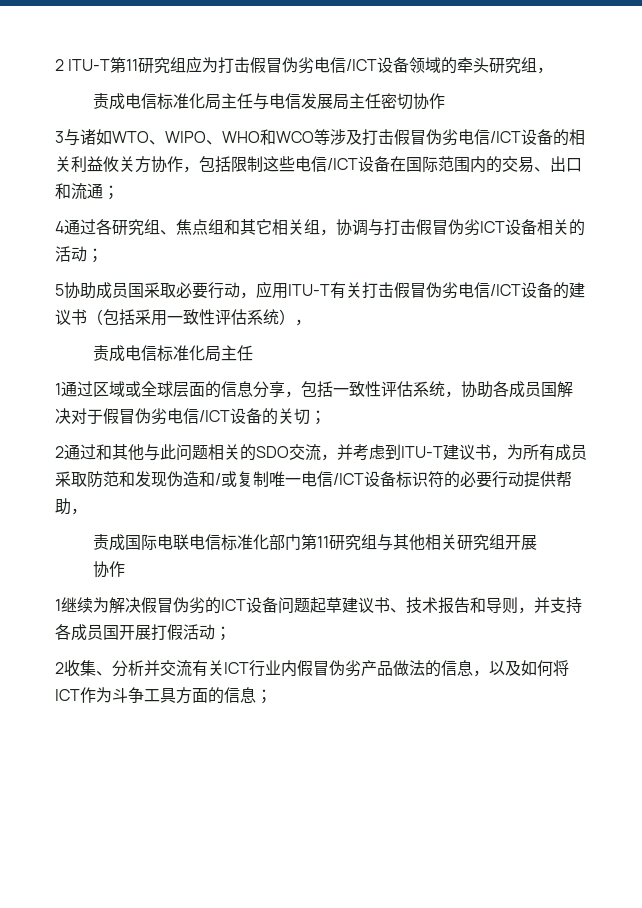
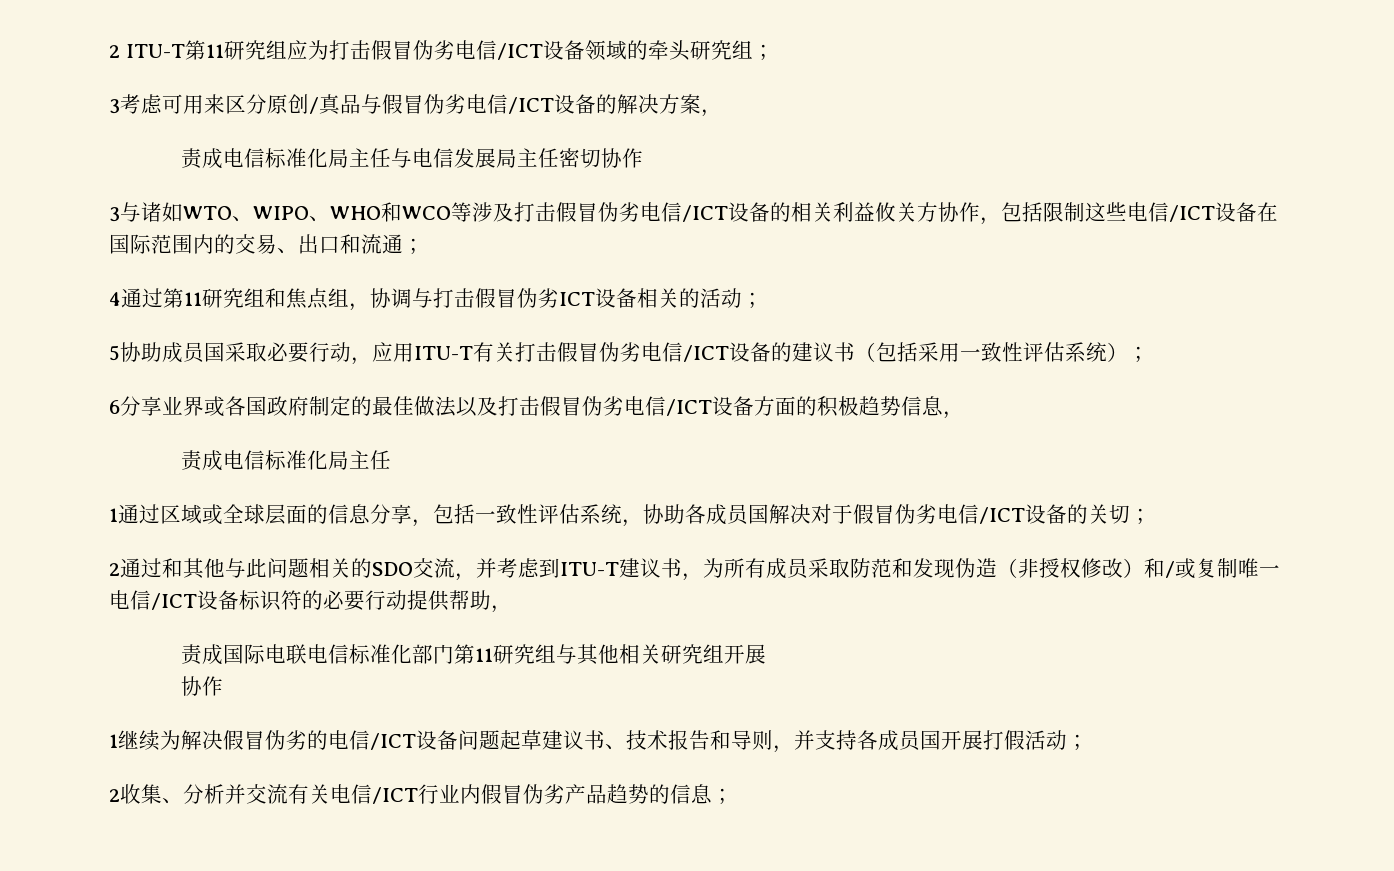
- 2 ITU-T第11研究组应为打击假冒伪劣电信/ICT设备领域的牵头研究组，
+ 2 ITU-T第11研究组应为打击假冒伪劣电信/ICT设备领域的牵头研究组；
+ 3考虑可用来区分原创/真品与假冒伪劣电信/ICT设备的解决方案，
- 4通过各研究组、焦点组和其它相关组，协调与打击假冒伪劣ICT设备相关的活动；
+ 4通过第11研究组和焦点组，协调与打击假冒伪劣ICT设备相关的活动；
- 5协助成员国采取必要行动，应用ITU-T有关打击假冒伪劣电信/ICT设备的建议书（包括采用一致性评估系统），
+ 5协助成员国采取必要行动，应用ITU-T有关打击假冒伪劣电信/ICT设备的建议书（包括采用一致性评估系统）；
+ 6分享业界或各国政府制定的最佳做法以及打击假冒伪劣电信/ICT设备方面的积极趋势信息，
- 2通过和其他与此问题相关的SDO交流，并考虑到ITU-T建议书，为所有成员采取防范和发现伪造和/或复制唯一电信/ICT设备标识符的必要行动提供帮助，
+ 2通过和其他与此问题相关的SDO交流，并考虑到ITU-T建议书，为所有成员采取防范和发现伪造（非授权修改）和/或复制唯一电信/ICT设备标识符的必要行动提供帮助，
- 1继续为解决假冒伪劣的ICT设备问题起草建议书、技术报告和导则，并支持各成员国开展打假活动；
+ 1继续为解决假冒伪劣的电信/ICT设备问题起草建议书、技术报告和导则，并支持各成员国开展打假活动；
- 2收集、分析并交流有关ICT行业内假冒伪劣产品做法的信息，以及如何将ICT作为斗争工具方面的信息；
+ 2收集、分析并交流有关电信/ICT行业内假冒伪劣产品趋势的信息；

